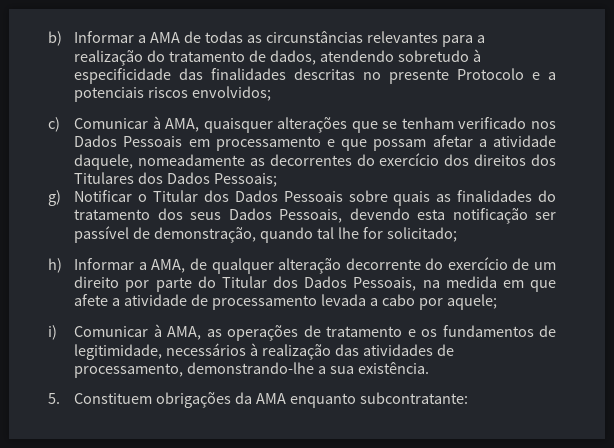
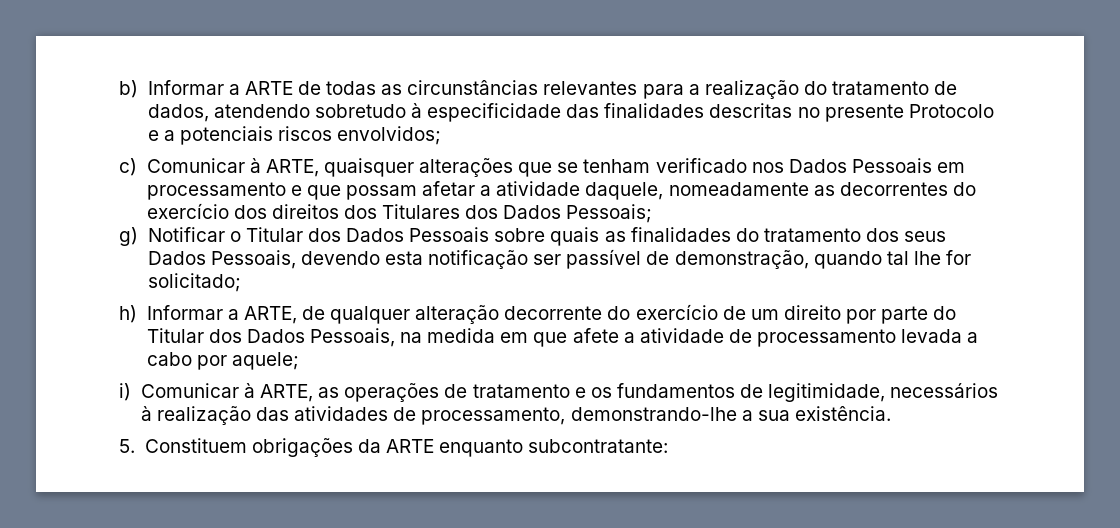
- b) Informar a AMA de todas as circunstâncias relevantes para a realização do tratamento de dados, atendendo sobretudo à especificidade das finalidades descritas no presente Protocolo e a potenciais riscos envolvidos;
+ b) Informar a ARTE de todas as circunstâncias relevantes para a realização do tratamento de dados, atendendo sobretudo à especificidade das finalidades descritas no presente Protocolo e a potenciais riscos envolvidos;
- c) Comunicar à AMA, quaisquer alterações que se tenham verificado nos Dados Pessoais em processamento e que possam afetar a atividade daquele, nomeadamente as decorrentes do exercício dos direitos dos Titulares dos Dados Pessoais;
+ c) Comunicar à ARTE, quaisquer alterações que se tenham verificado nos Dados Pessoais em processamento e que possam afetar a atividade daquele, nomeadamente as decorrentes do exercício dos direitos dos Titulares dos Dados Pessoais;
- h) Informar a AMA, de qualquer alteração decorrente do exercício de um direito por parte do Titular dos Dados Pessoais, na medida em que afete a atividade de processamento levada a cabo por aquele;
+ h) Informar a ARTE, de qualquer alteração decorrente do exercício de um direito por parte do Titular dos Dados Pessoais, na medida em que afete a atividade de processamento levada a cabo por aquele;
- i) Comunicar à AMA, as operações de tratamento e os fundamentos de legitimidade, necessários à realização das atividades de processamento, demonstrando-lhe a sua existência.
+ i) Comunicar à ARTE, as operações de tratamento e os fundamentos de legitimidade, necessários à realização das atividades de processamento, demonstrando-lhe a sua existência.
- 5. Constituem obrigações da AMA enquanto subcontratante:
+ 5. Constituem obrigações da ARTE enquanto subcontratante:

